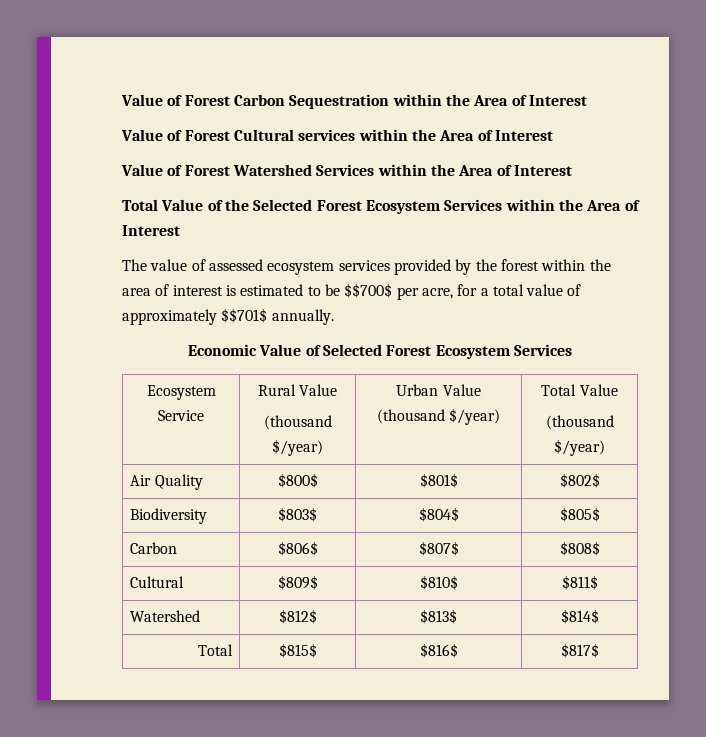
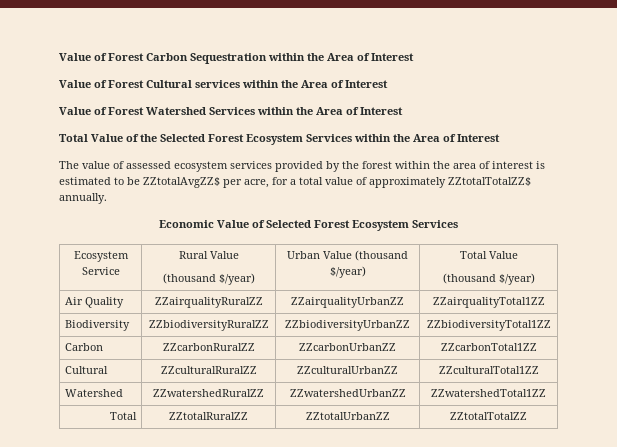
- The value of assessed ecosystem services provided by the forest within the area of interest is estimated to be $$700$ per acre, for a total value of approximately $$701$ annually.
+ The value of assessed ecosystem services provided by the forest within the area of interest is estimated to be ZZtotalAvgZZ$ per acre, for a total value of approximately ZZtotalTotalZZ$ annually.
- Air Quality | $800$ | $801$ | $802$
- Biodiversity | $803$ | $804$ | $805$
- Carbon | $806$ | $807$ | $808$
- Cultural | $809$ | $810$ | $811$
- Watershed | $812$ | $813$ | $814$
- Total | $815$ | $816$ | $817$
+ Air Quality | ZZairqualityRuralZZ | ZZairqualityUrbanZZ | ZZairqualityTotal1ZZ
+ Biodiversity | ZZbiodiversityRuralZZ | ZZbiodiversityUrbanZZ | ZZbiodiversityTotal1ZZ
+ Carbon | ZZcarbonRuralZZ | ZZcarbonUrbanZZ | ZZcarbonTotal1ZZ
+ Cultural | ZZculturalRuralZZ | ZZculturalUrbanZZ | ZZculturalTotal1ZZ
+ Watershed | ZZwatershedRuralZZ | ZZwatershedUrbanZZ | ZZwatershedTotal1ZZ
+ Total | ZZtotalRuralZZ | ZZtotalUrbanZZ | ZZtotalTotalZZ

